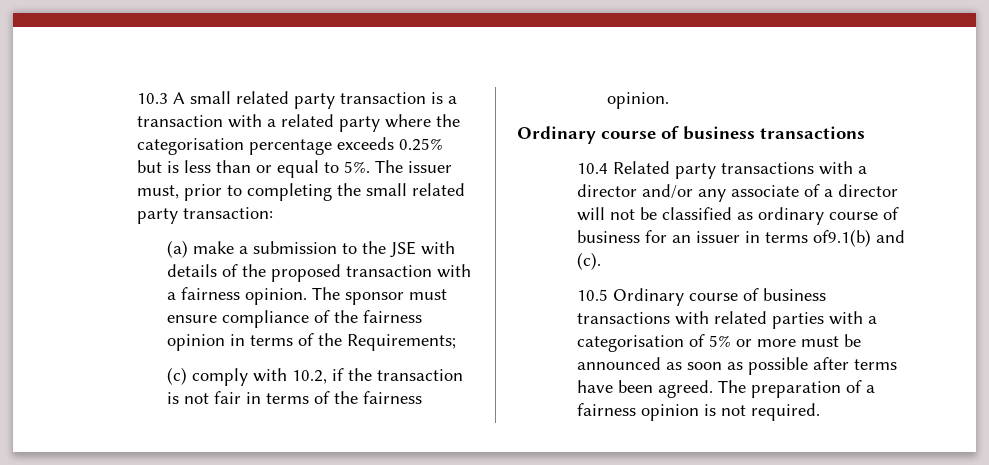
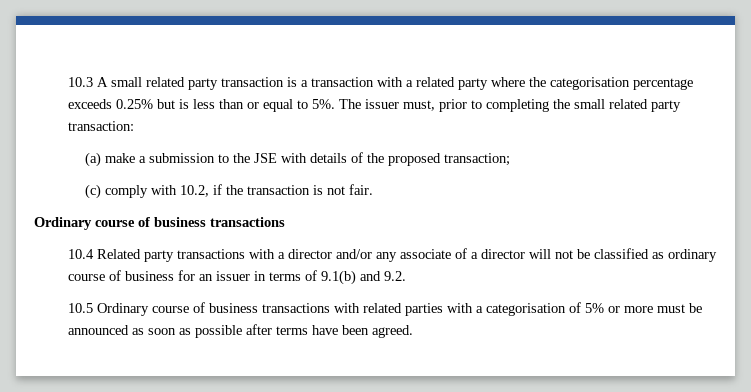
- (a) make a submission to the JSE with details of the proposed transaction with a fairness opinion. The sponsor must ensure compliance of the fairness opinion in terms of the Requirements;
+ (a) make a submission to the JSE with details of the proposed transaction;
- (c) comply with 10.2, if the transaction is not fair in terms of the fairness opinion.
+ (c) comply with 10.2, if the transaction is not fair.
- 10.4 Related party transactions with a director and/or any associate of a director will not be classified as ordinary course of business for an issuer in terms of9.1(b) and (c).
+ 10.4 Related party transactions with a director and/or any associate of a director will not be classified as ordinary course of business for an issuer in terms of 9.1(b) and 9.2.
- The preparation of a fairness opinion is not required.

